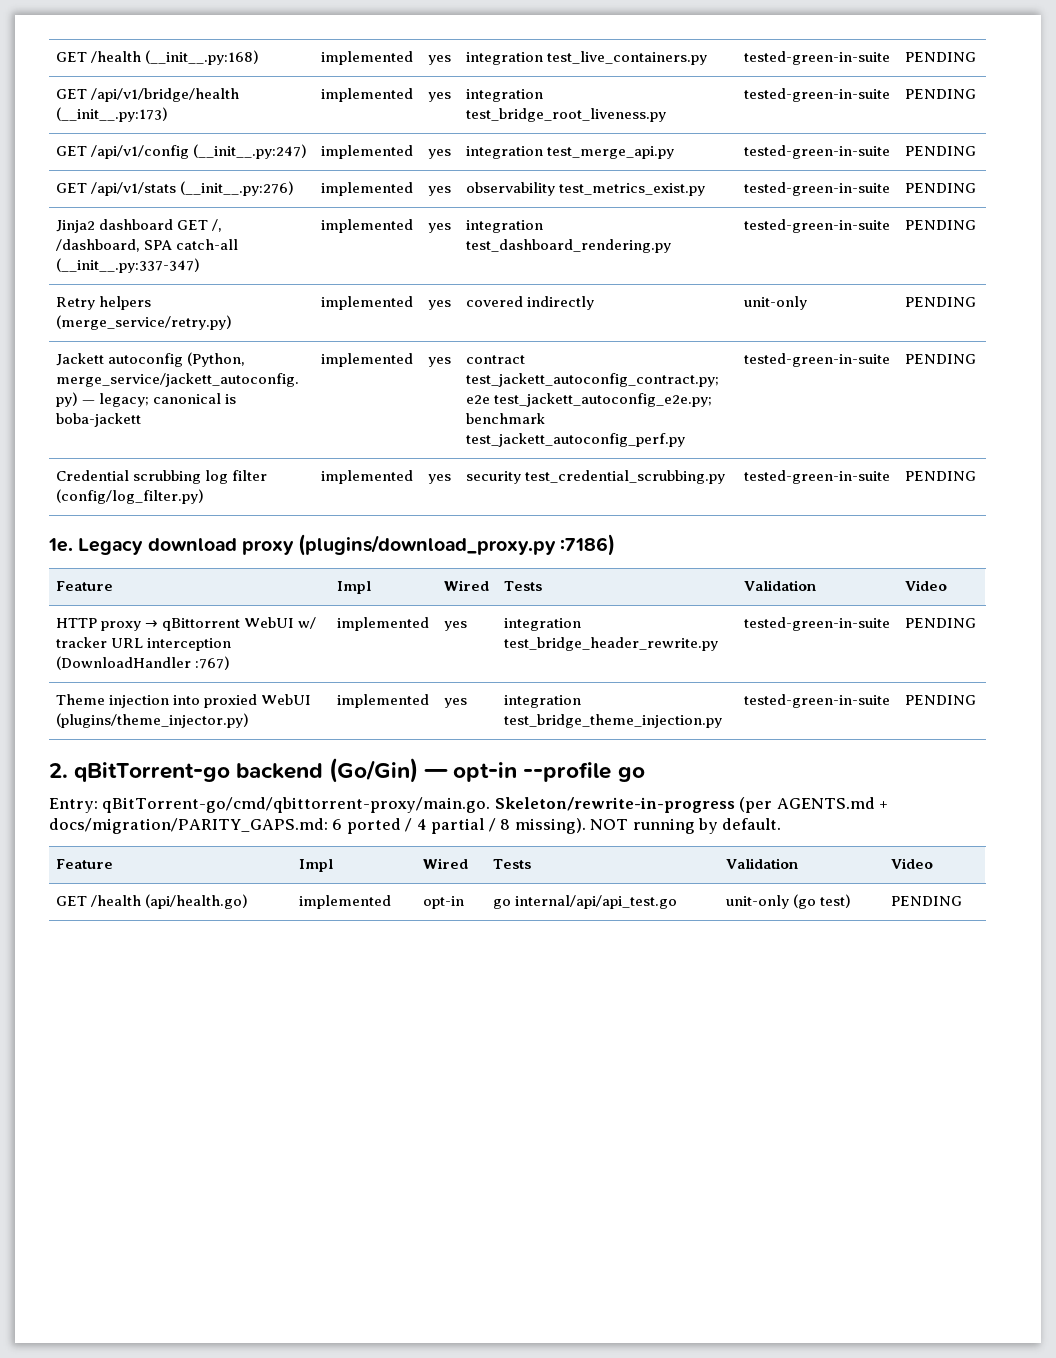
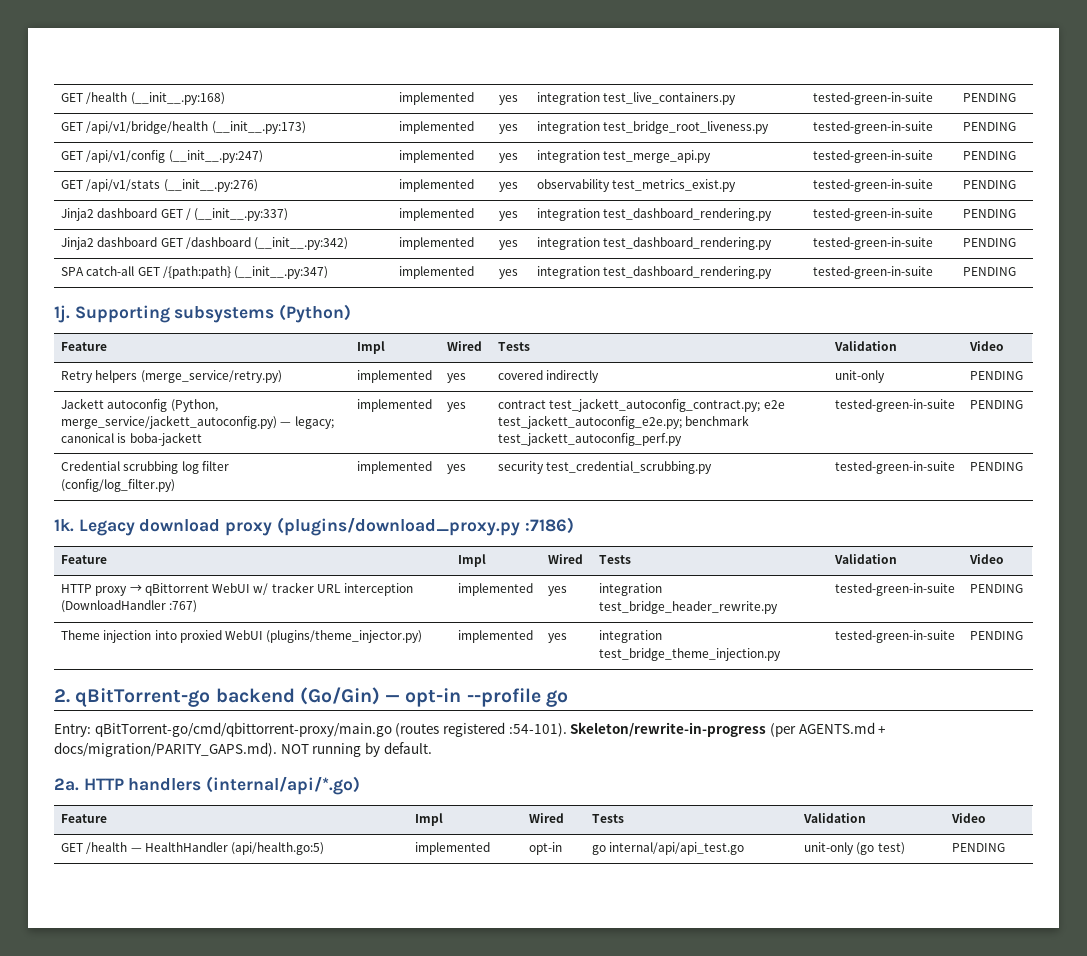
- Jinja2 dashboard GET /, /dashboard, SPA catch-all (__init__.py:337-347) | implemented | yes | integration test_dashboard_rendering.py | tested-green-in-suite | PENDING
+ Jinja2 dashboard GET / (__init__.py:337) | implemented | yes | integration test_dashboard_rendering.py | tested-green-in-suite | PENDING
+ Jinja2 dashboard GET /dashboard (__init__.py:342) | implemented | yes | integration test_dashboard_rendering.py | tested-green-in-suite | PENDING
+ SPA catch-all GET /{path:path} (__init__.py:347) | implemented | yes | integration test_dashboard_rendering.py | tested-green-in-suite | PENDING
+ 1j. Supporting subsystems (Python)
+ Feature | Impl | Wired | Tests | Validation | Video
- 1e.
+ 1k.
- Entry: qBitTorrent-go/cmd/qbittorrent-proxy/main.go. Skeleton/rewrite-in-progress (per AGENTS.md + docs/migration/PARITY_GAPS.md: 6 ported / 4 partial / 8 missing). NOT running by default.
+ Entry: qBitTorrent-go/cmd/qbittorrent-proxy/main.go (routes registered :54-101). Skeleton/rewrite-in-progress (per AGENTS.md + docs/migration/PARITY_GAPS.md). NOT running by default.
+ 2a. HTTP handlers (internal/api/*.go)
- GET /health (api/health.go) | implemented | opt-in | go internal/api/api_test.go | unit-only (go test) | PENDING
+ GET /health — HealthHandler (api/health.go:5) | implemented | opt-in | go internal/api/api_test.go | unit-only (go test) | PENDING

